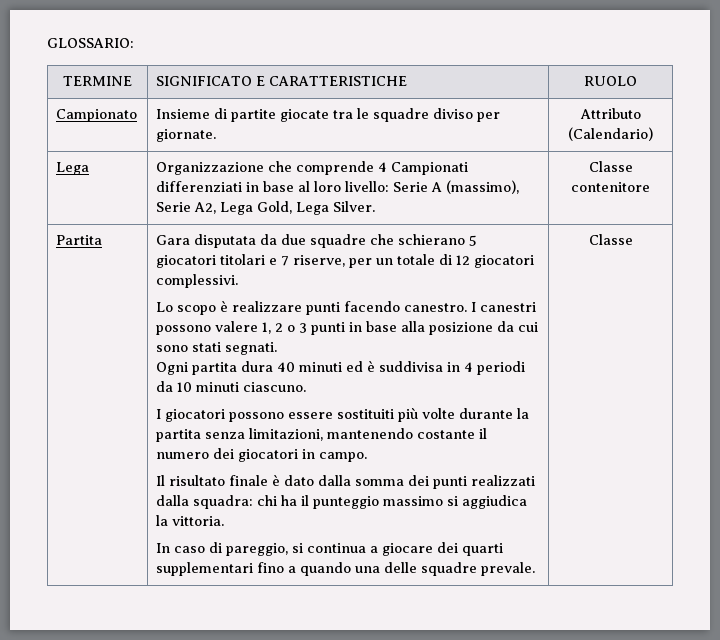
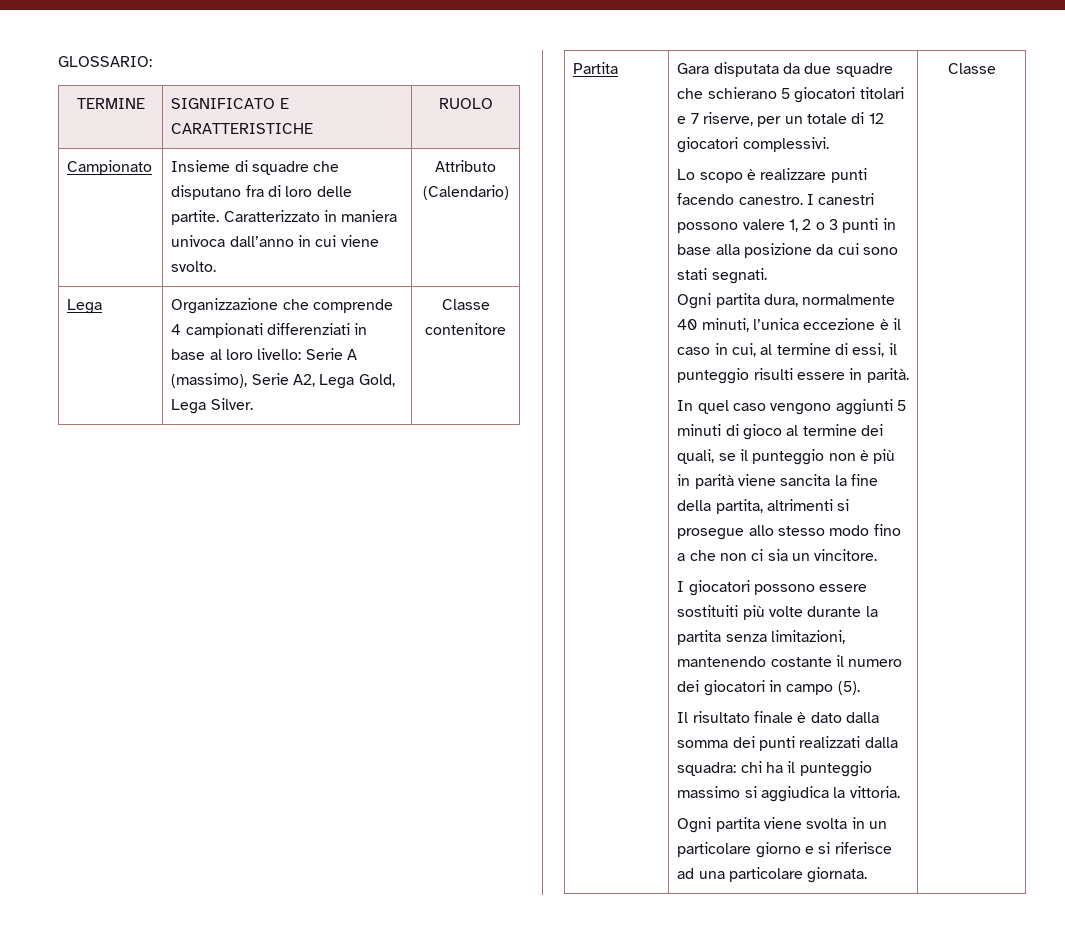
- Campionato | Insieme di partite giocate tra le squadre diviso per giornate. | Attributo (Calendario)
+ Campionato | Insieme di squadre che disputano fra di loro delle partite. Caratterizzato in maniera univoca dall’anno in cui viene svolto. | Attributo (Calendario)
- Lega | Organizzazione che comprende 4 Campionati differenziati in base al loro livello: Serie A (massimo), Serie A2, Lega Gold, Lega Silver. | Classe contenitore
+ Lega | Organizzazione che comprende 4 campionati differenziati in base al loro livello: Serie A (massimo), Serie A2, Lega Gold, Lega Silver. | Classe contenitore
- Ogni partita dura 40 minuti ed è suddivisa in 4 periodi da 10 minuti ciascuno.
+ Ogni partita dura, normalmente 40 minuti, l’unica eccezione è il caso in cui, al termine di essi, il punteggio risulti essere in parità.
+ In quel caso vengono aggiunti 5 minuti di gioco al termine dei quali, se il punteggio non è più in parità viene sancita la fine della partita, altrimenti si prosegue allo stesso modo fino a che non ci sia un vincitore.
- I giocatori possono essere sostituiti più volte durante la partita senza limitazioni, mantenendo costante il numero dei giocatori in campo.
+ I giocatori possono essere sostituiti più volte durante la partita senza limitazioni, mantenendo costante il numero dei giocatori in campo (5).
- In caso di pareggio, si continua a giocare dei quarti supplementari fino a quando una delle squadre prevale.
+ Ogni partita viene svolta in un particolare giorno e si riferisce ad una particolare giornata.

